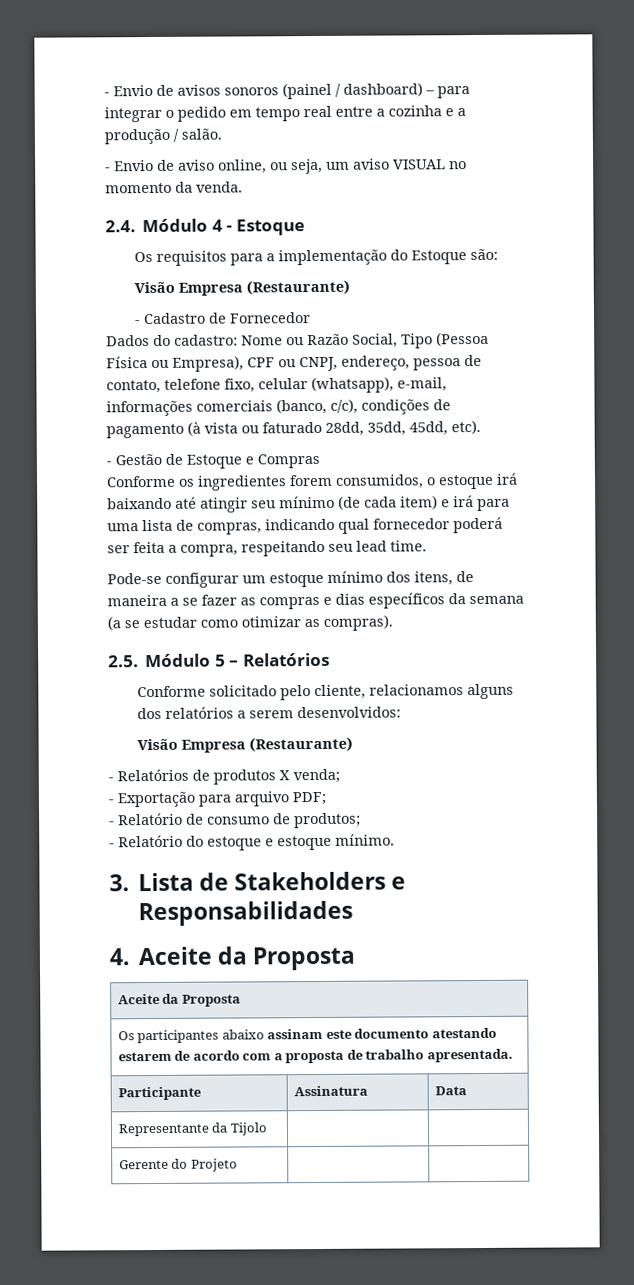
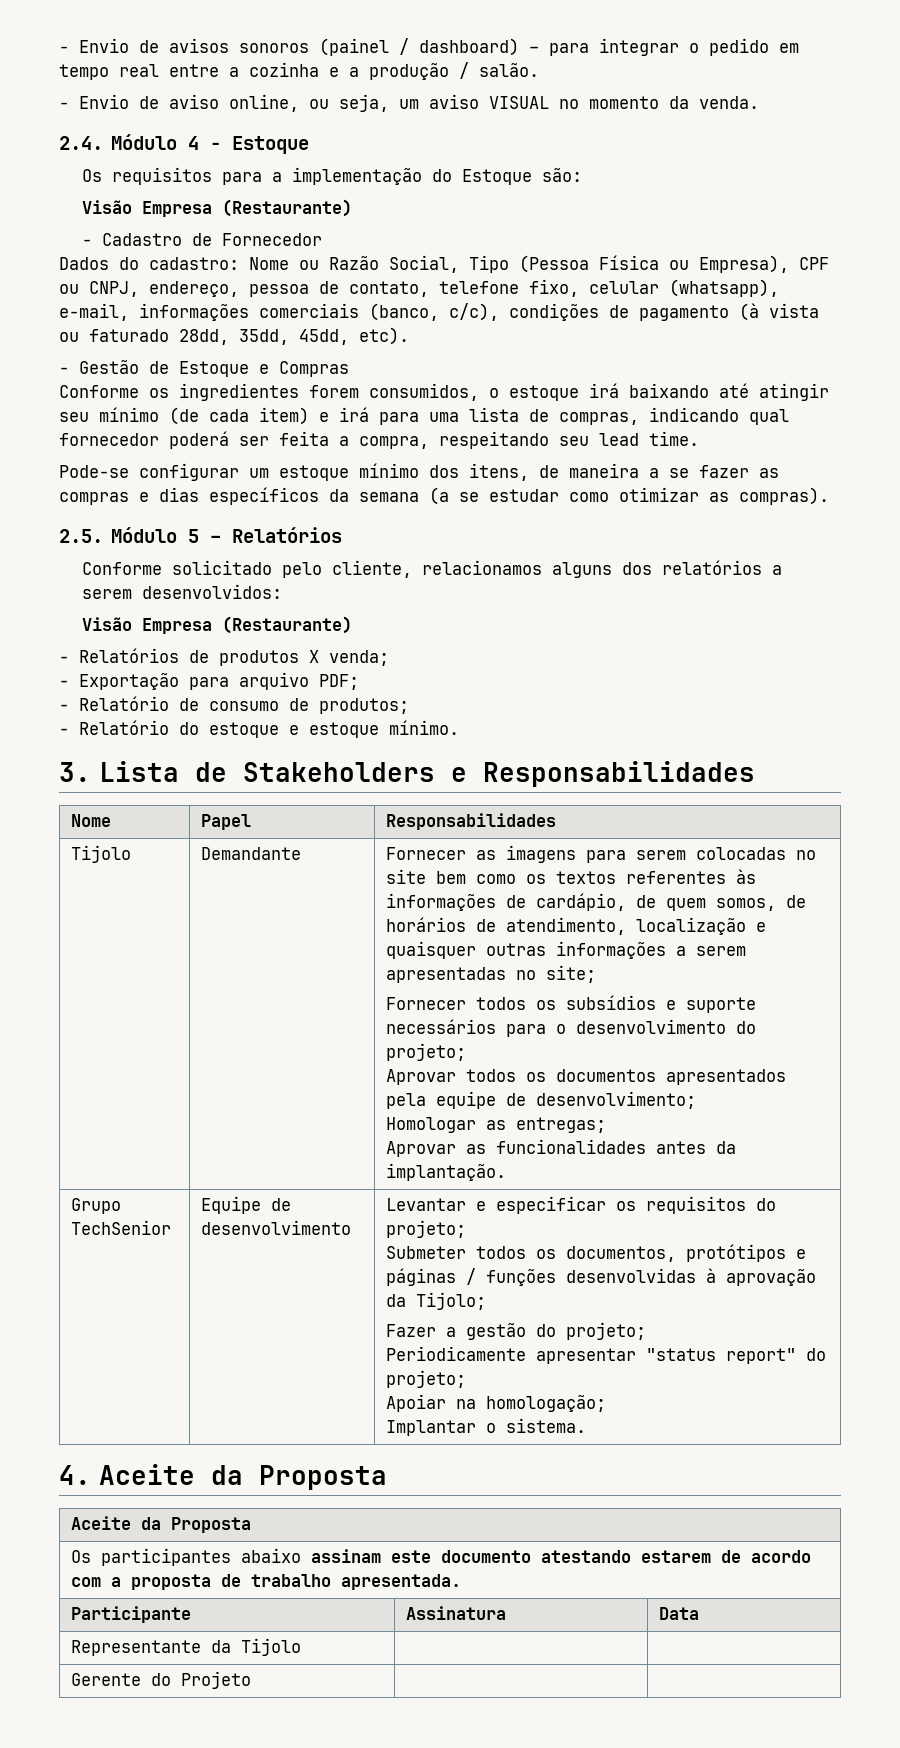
+ Nome | Papel | Responsabilidades
+ Tijolo | Demandante | Fornecer as imagens para serem colocadas no site bem como os textos referentes às informações de cardápio, de quem somos, de horários de atendimento, localização e quaisquer outras informações a serem apresentadas no site;
+ Fornecer todos os subsídios e suporte necessários para o desenvolvimento do projeto;
+ Aprovar todos os documentos apresentados pela equipe de desenvolvimento;
+ Homologar as entregas;
+ Aprovar as funcionalidades antes da implantação.
+ Grupo TechSenior | Equipe de desenvolvimento | Levantar e especificar os requisitos do projeto;
+ Submeter todos os documentos, protótipos e páginas / funções desenvolvidas à aprovação da Tijolo;
+ Fazer a gestão do projeto;
+ Periodicamente apresentar "status report" do projeto;
+ Apoiar na homologação;
+ Implantar o sistema.

